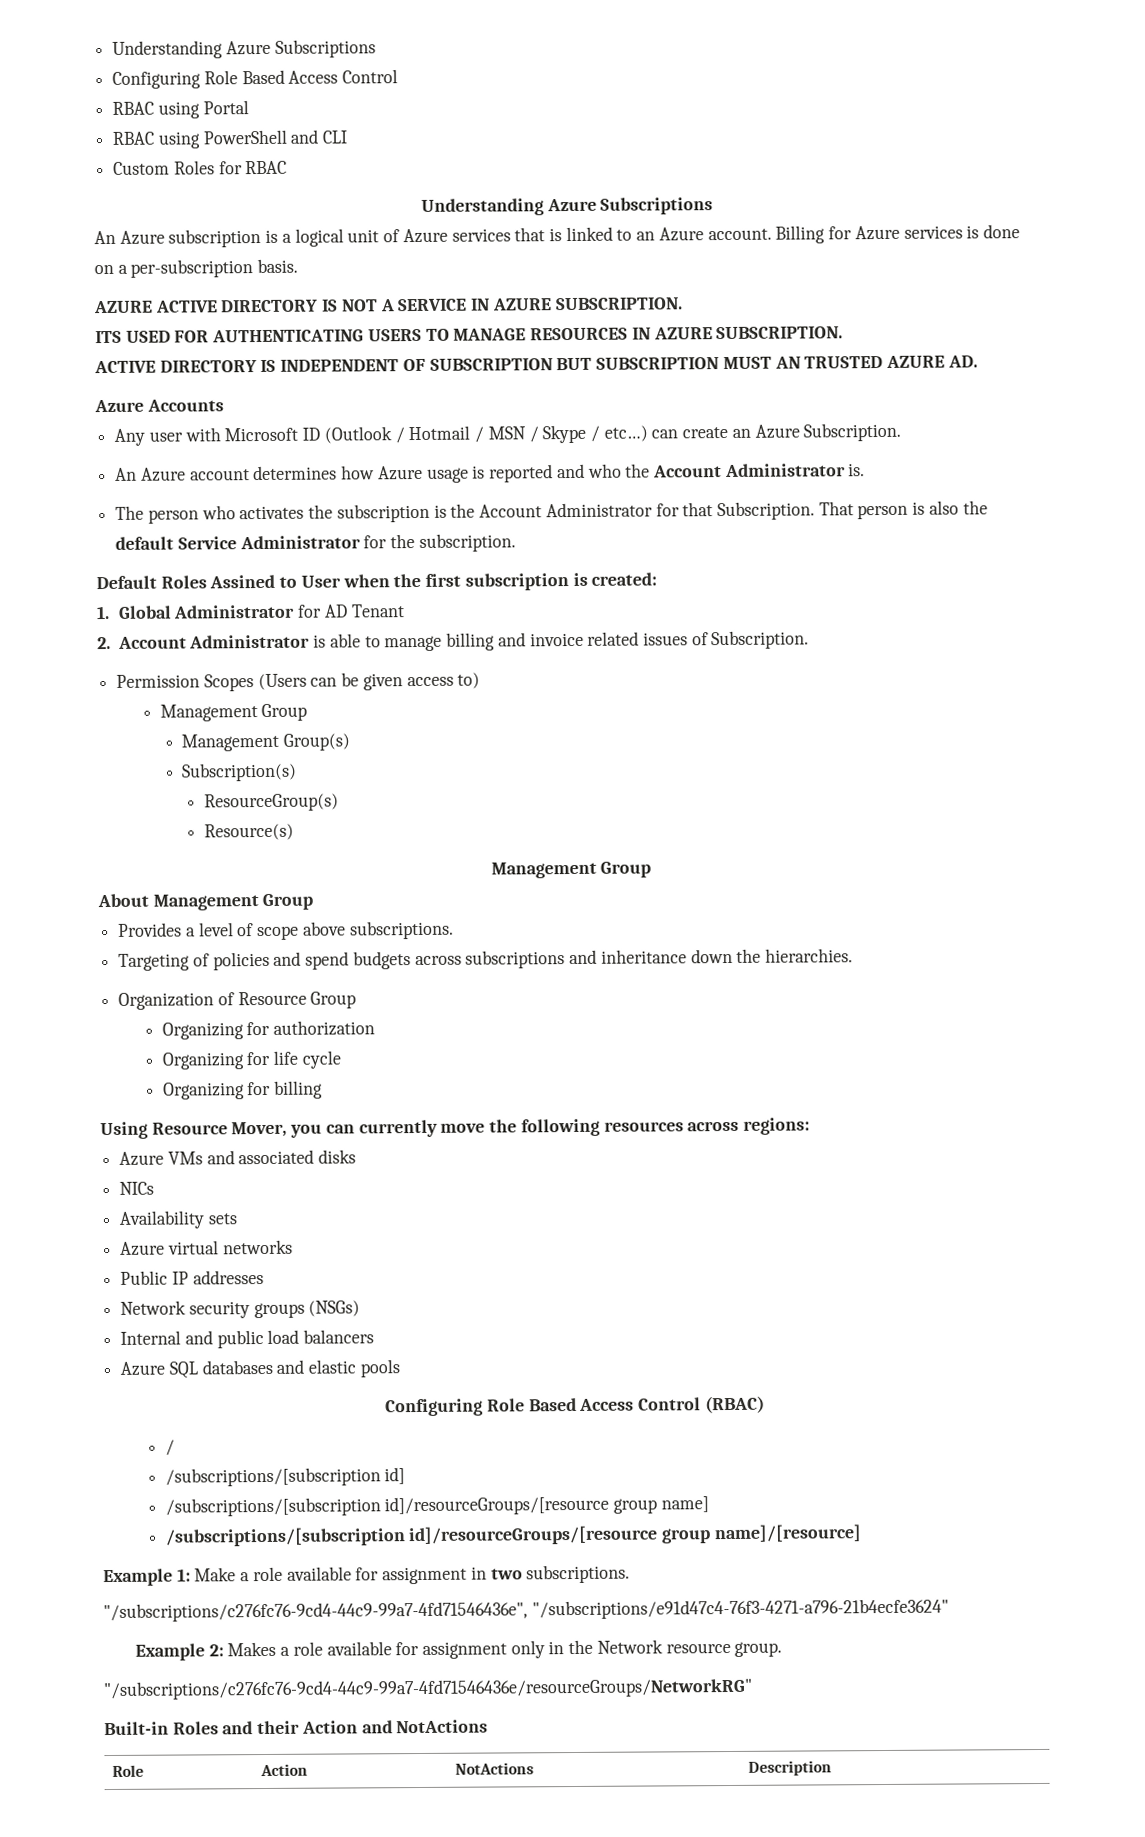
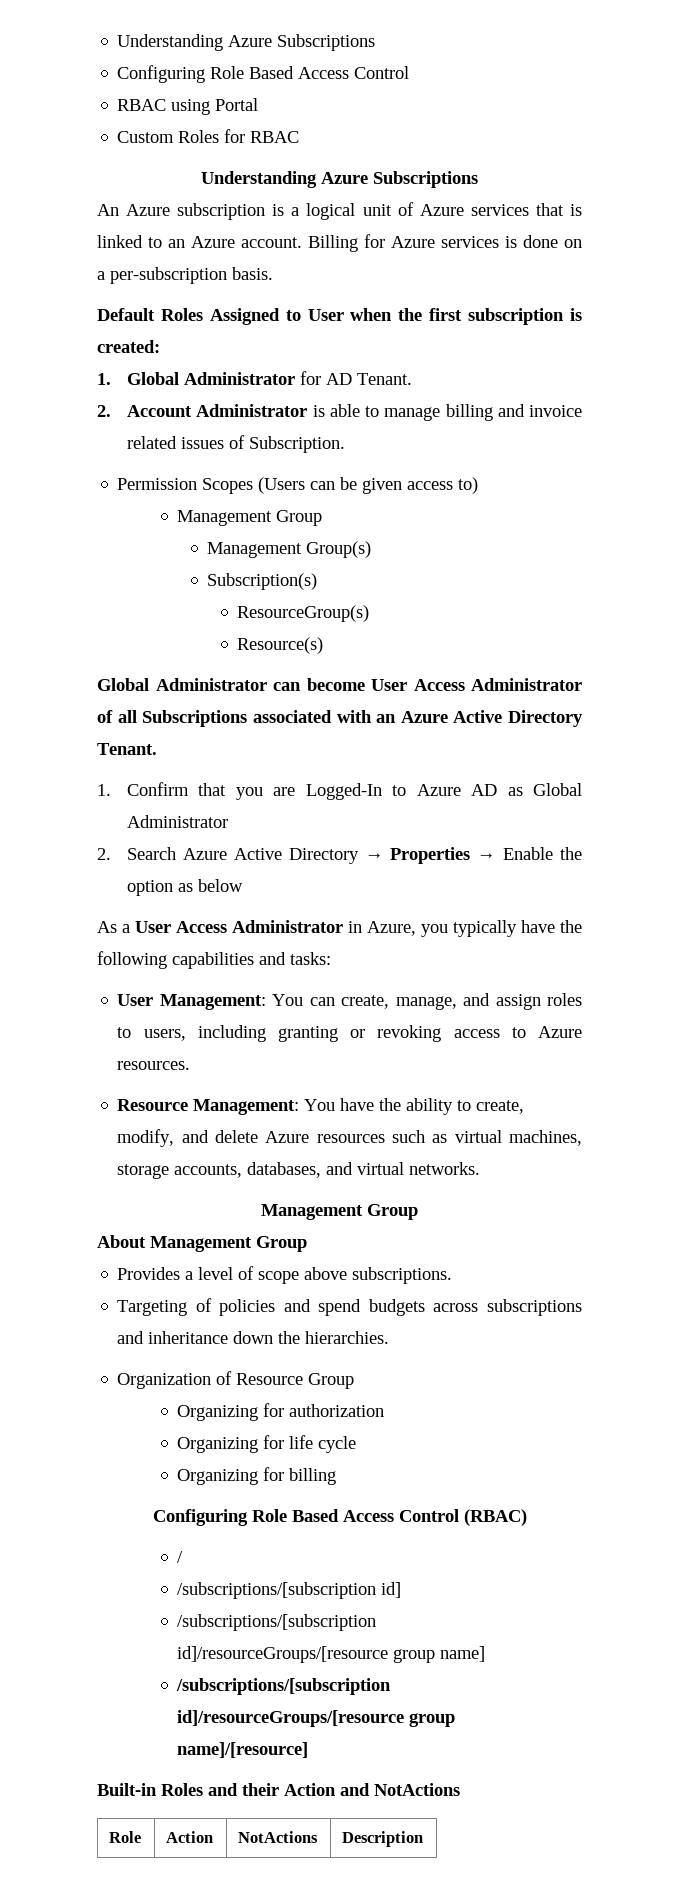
- RBAC using PowerShell and CLI
- AZURE ACTIVE DIRECTORY IS NOT A SERVICE IN AZURE SUBSCRIPTION.
- ITS USED FOR AUTHENTICATING USERS TO MANAGE RESOURCES IN AZURE SUBSCRIPTION.
- ACTIVE DIRECTORY IS INDEPENDENT OF SUBSCRIPTION BUT SUBSCRIPTION MUST AN TRUSTED AZURE AD.
- Azure Accounts
- Any user with Microsoft ID (Outlook / Hotmail / MSN / Skype / etc…) can create an Azure Subscription.
- An Azure account determines how Azure usage is reported and who the Account Administrator is.
- The person who activates the subscription is the Account Administrator for that Subscription. That person is also the default Service Administrator for the subscription.
- Default Roles Assined to User when the first subscription is created:
+ Default Roles Assigned to User when the first subscription is created:
- 1. Global Administrator for AD Tenant
+ 1. Global Administrator for AD Tenant.
+ Global Administrator can become User Access Administrator of all Subscriptions associated with an Azure Active Directory Tenant.
+ 1. Confirm that you are Logged-In to Azure AD as Global Administrator
+ 2. Search Azure Active Directory → Properties → Enable the option as below
+ As a User Access Administrator in Azure, you typically have the following capabilities and tasks:
+ User Management: You can create, manage, and assign roles to users, including granting or revoking access to Azure resources.
+ Resource Management: You have the ability to create, modify, and delete Azure resources such as virtual machines, storage accounts, databases, and virtual networks.
- Using Resource Mover, you can currently move the following resources across regions:
- Azure VMs and associated disks
- NICs
- Availability sets
- Azure virtual networks
- Public IP addresses
- Network security groups (NSGs)
- Internal and public load balancers
- Azure SQL databases and elastic pools
- Example 1: Make a role available for assignment in two subscriptions.
- "/subscriptions/c276fc76-9cd4-44c9-99a7-4fd71546436e", "/subscriptions/e91d47c4-76f3-4271-a796-21b4ecfe3624"
- Example 2: Makes a role available for assignment only in the Network resource group.
- "/subscriptions/c276fc76-9cd4-44c9-99a7-4fd71546436e/resourceGroups/NetworkRG"

